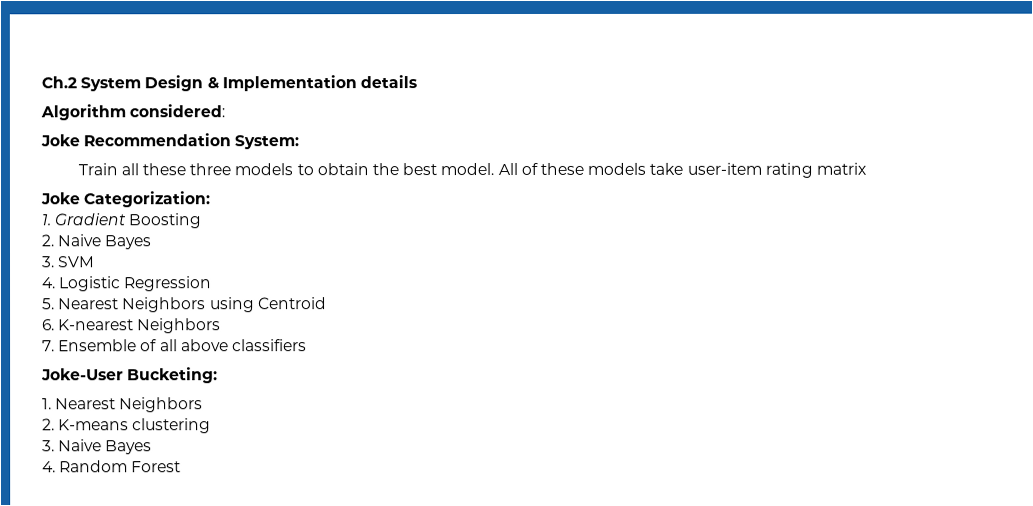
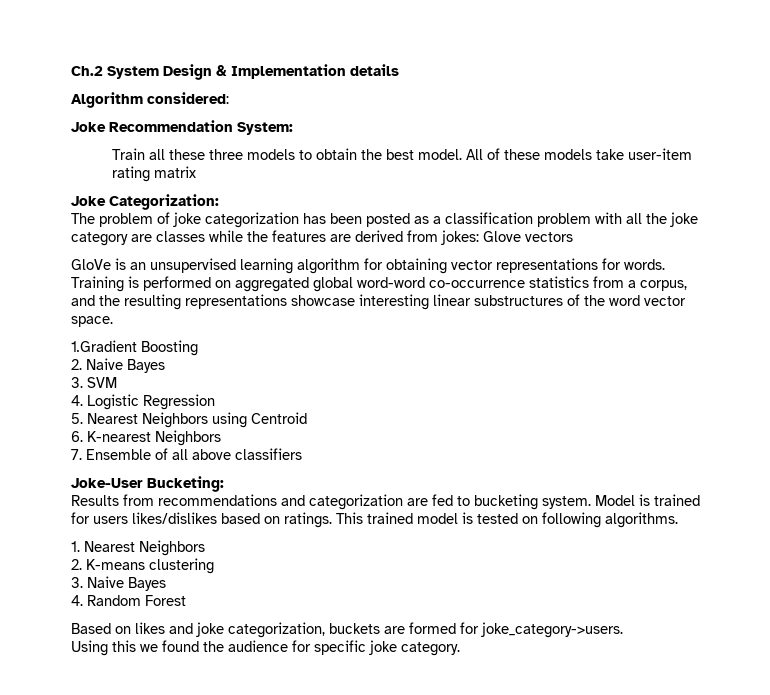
- 1. Gradient Boosting
+ The problem of joke categorization has been posted as a classification problem with all the joke category are classes while the features are derived from jokes: Glove vectors
+ GloVe is an unsupervised learning algorithm for obtaining vector representations for words. Training is performed on aggregated global word-word co-occurrence statistics from a corpus, and the resulting representations showcase interesting linear substructures of the word vector space.
+ 1.Gradient Boosting
+ Results from recommendations and categorization are fed to bucketing system. Model is trained for users likes/dislikes based on ratings. This trained model is tested on following algorithms.
+ Based on likes and joke categorization, buckets are formed for joke_category->users.
+ Using this we found the audience for specific joke category.

